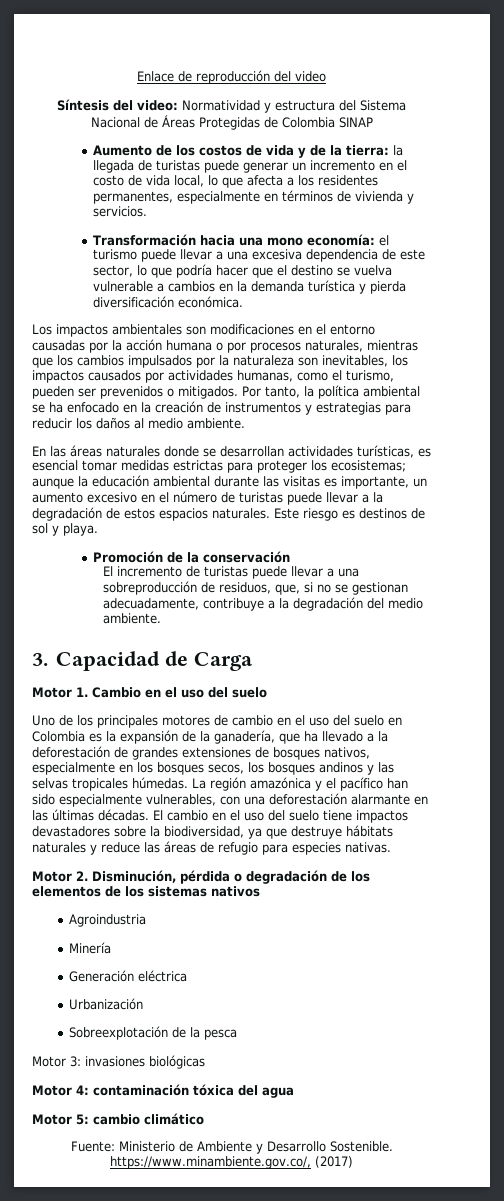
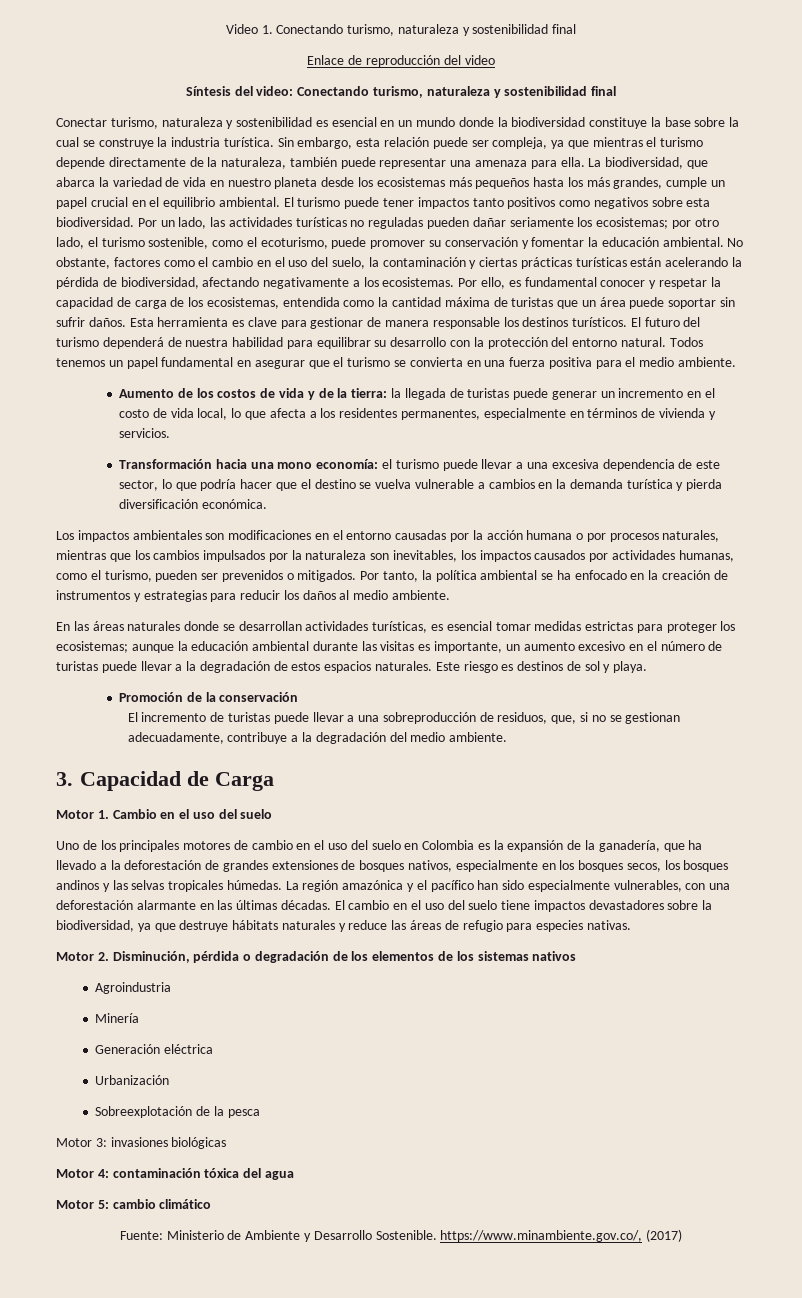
+ Video 1. Conectando turismo, naturaleza y sostenibilidad final
- Síntesis del video: Normatividad y estructura del Sistema Nacional de Áreas Protegidas de Colombia SINAP
+ Síntesis del video: Conectando turismo, naturaleza y sostenibilidad final
+ Conectar turismo, naturaleza y sostenibilidad es esencial en un mundo donde la biodiversidad constituye la base sobre la cual se construye la industria turística. Sin embargo, esta relación puede ser compleja, ya que mientras el turismo depende directamente de la naturaleza, también puede representar una amenaza para ella. La biodiversidad, que abarca la variedad de vida en nuestro planeta desde los ecosistemas más pequeños hasta los más grandes, cumple un papel crucial en el equilibrio ambiental. El turismo puede tener impactos tanto positivos como negativos sobre esta biodiversidad. Por un lado, las actividades turísticas no reguladas pueden dañar seriamente los ecosistemas; por otro lado, el turismo sostenible, como el ecoturismo, puede promover su conservación y fomentar la educación ambiental. No obstante, factores como el cambio en el uso del suelo, la contaminación y ciertas prácticas turísticas están acelerando la pérdida de biodiversidad, afectando negativamente a los ecosistemas. Por ello, es fundamental conocer y respetar la capacidad de carga de los ecosistemas, entendida como la cantidad máxima de turistas que un área puede soportar sin sufrir daños. Esta herramienta es clave para gestionar de manera responsable los destinos turísticos. El futuro del turismo dependerá de nuestra habilidad para equilibrar su desarrollo con la protección del entorno natural. Todos tenemos un papel fundamental en asegurar que el turismo se convierta en una fuerza positiva para el medio ambiente.

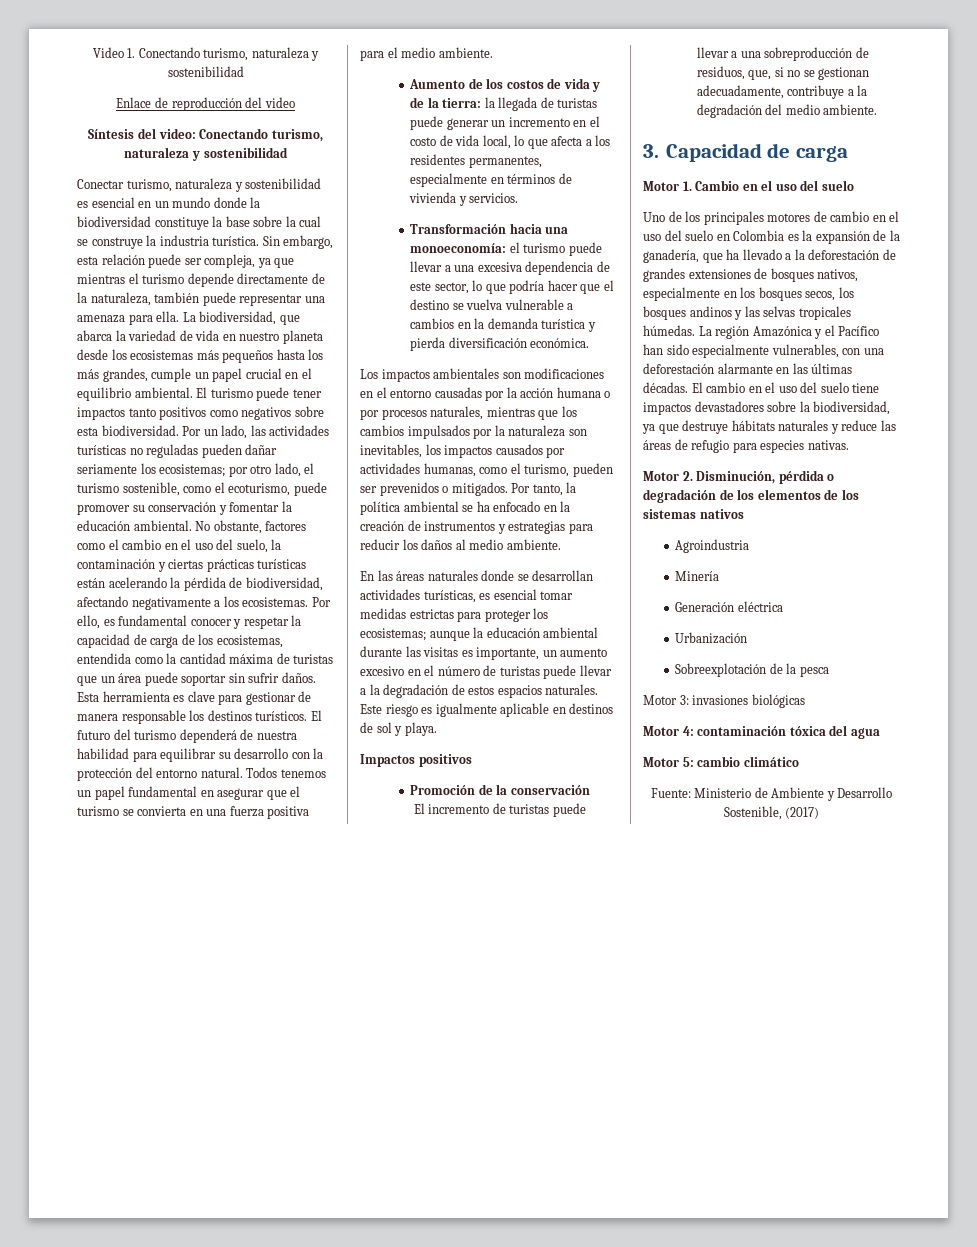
- Video 1. Conectando turismo, naturaleza y sostenibilidad final
+ Video 1. Conectando turismo, naturaleza y sostenibilidad
- Síntesis del video: Conectando turismo, naturaleza y sostenibilidad final
+ Síntesis del video: Conectando turismo, naturaleza y sostenibilidad
- Transformación hacia una mono economía: el turismo puede llevar a una excesiva dependencia de este sector, lo que podría hacer que el destino se vuelva vulnerable a cambios en la demanda turística y pierda diversificación económica.
+ Transformación hacia una monoeconomía: el turismo puede llevar a una excesiva dependencia de este sector, lo que podría hacer que el destino se vuelva vulnerable a cambios en la demanda turística y pierda diversificación económica.
- Este riesgo es destinos de sol y playa.
+ Este riesgo es igualmente aplicable en destinos de sol y playa.
+ Impactos positivos
- 3. Capacidad de Carga
+ 3. Capacidad de carga
- La región amazónica y el pacífico han sido especialmente vulnerables, con una deforestación alarmante en las últimas décadas.
+ La región Amazónica y el Pacífico han sido especialmente vulnerables, con una deforestación alarmante en las últimas décadas.
- Fuente: Ministerio de Ambiente y Desarrollo Sostenible. https://www.minambiente.gov.co/, (2017)
+ Fuente: Ministerio de Ambiente y Desarrollo Sostenible, (2017)

